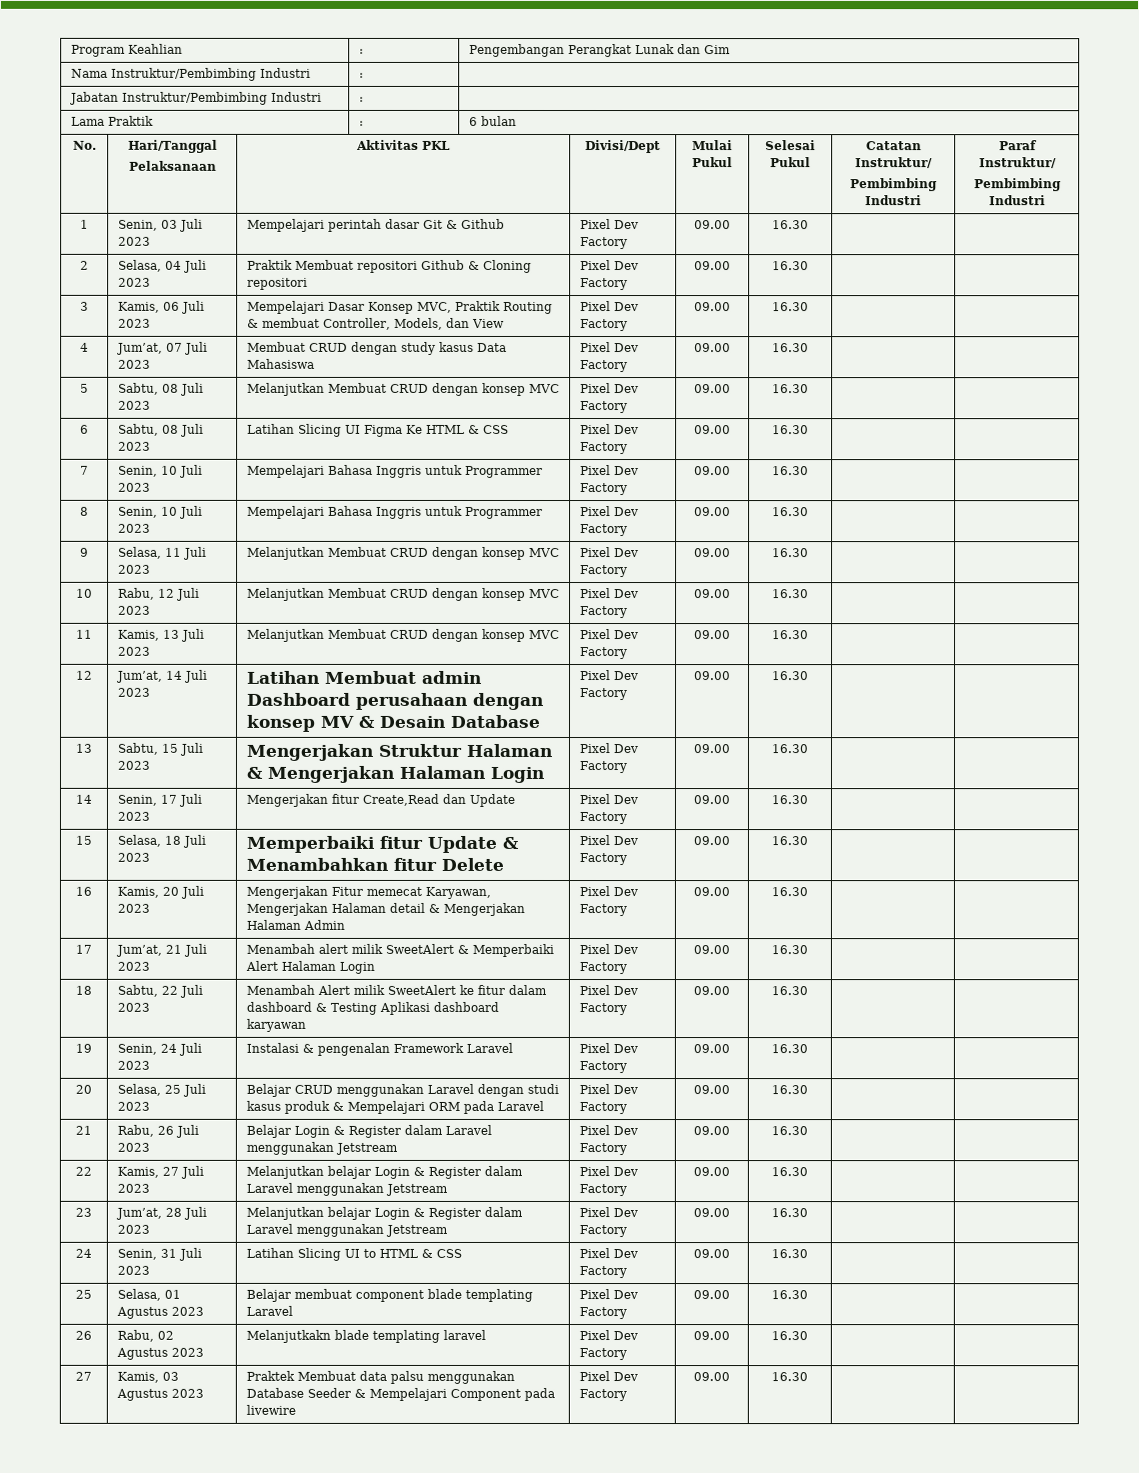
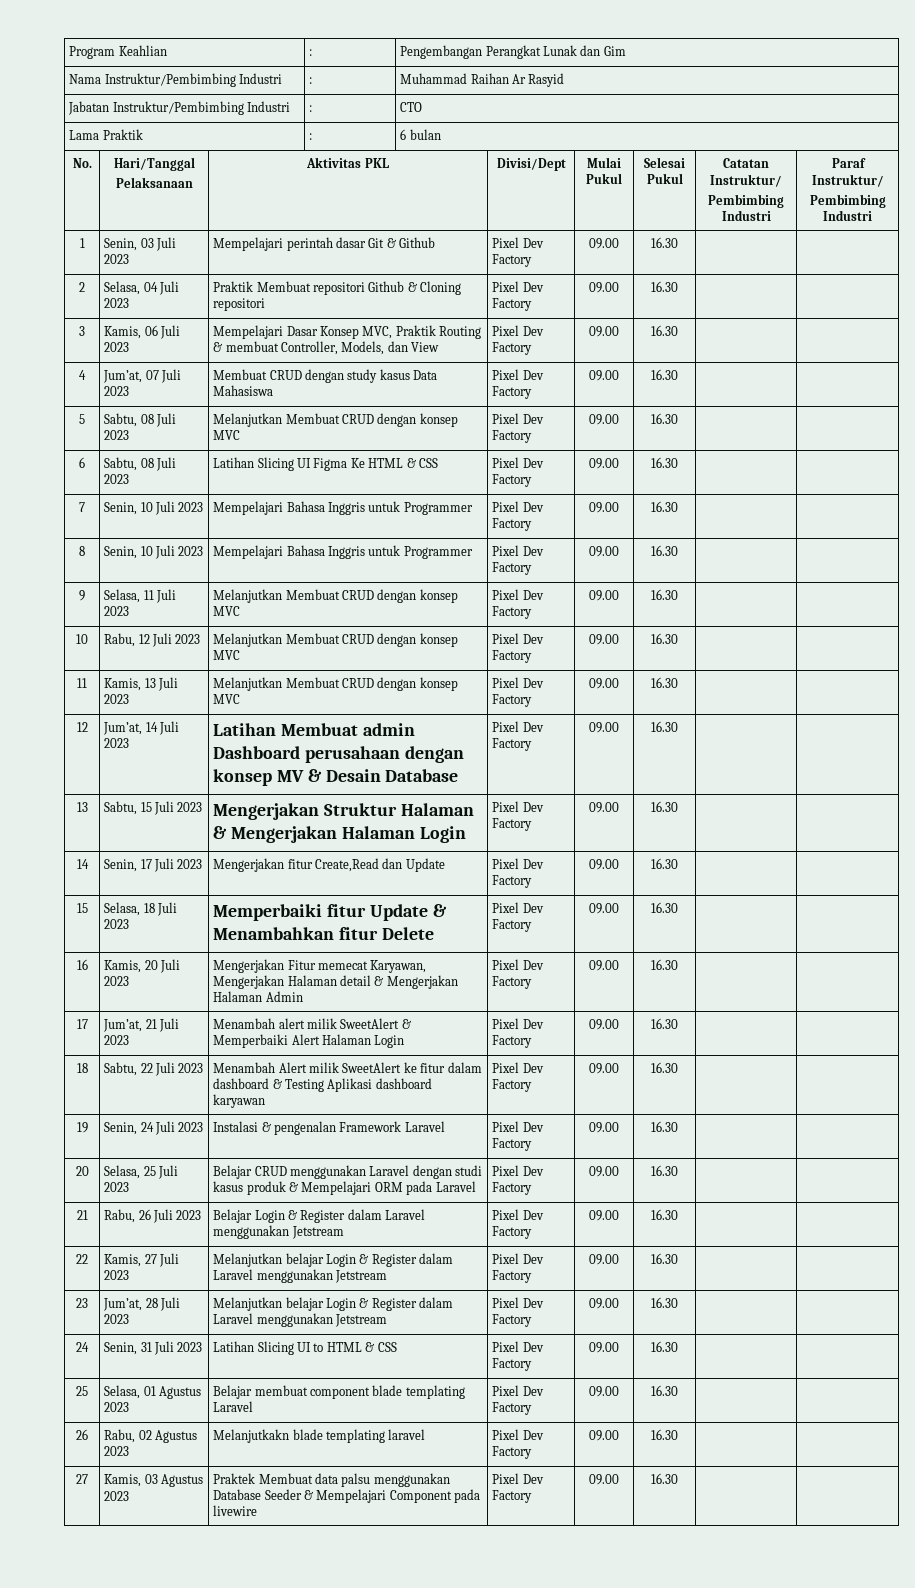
- Nama Instruktur/Pembimbing Industri | : |
+ Nama Instruktur/Pembimbing Industri | : | Muhammad Raihan Ar Rasyid
- Jabatan Instruktur/Pembimbing Industri | : |
+ Jabatan Instruktur/Pembimbing Industri | : | CTO

